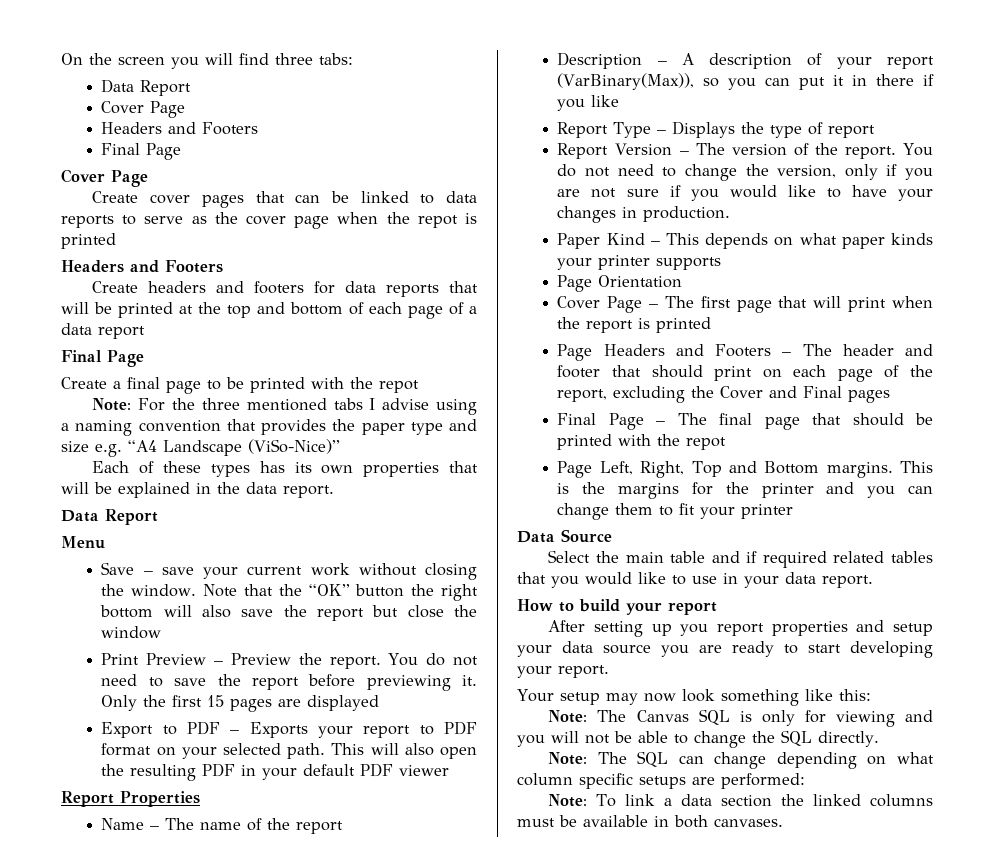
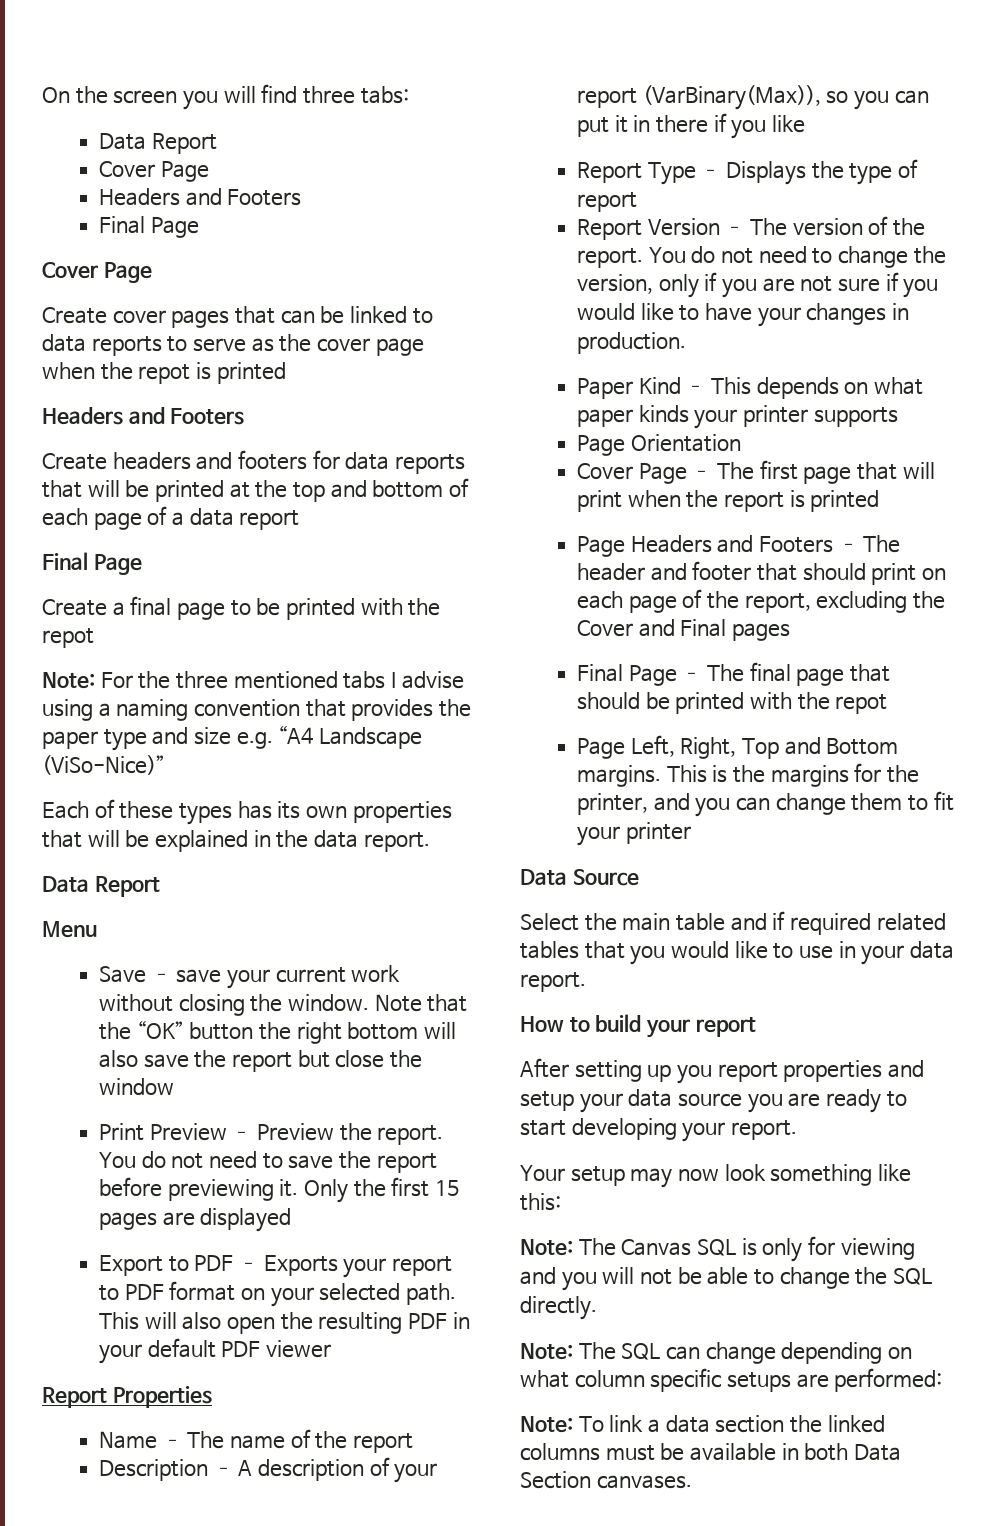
- This is the margins for the printer and you can change them to fit your printer
+ This is the margins for the printer, and you can change them to fit your printer
- Note: To link a data section the linked columns must be available in both canvases.
+ Note: To link a data section the linked columns must be available in both Data Section canvases.

